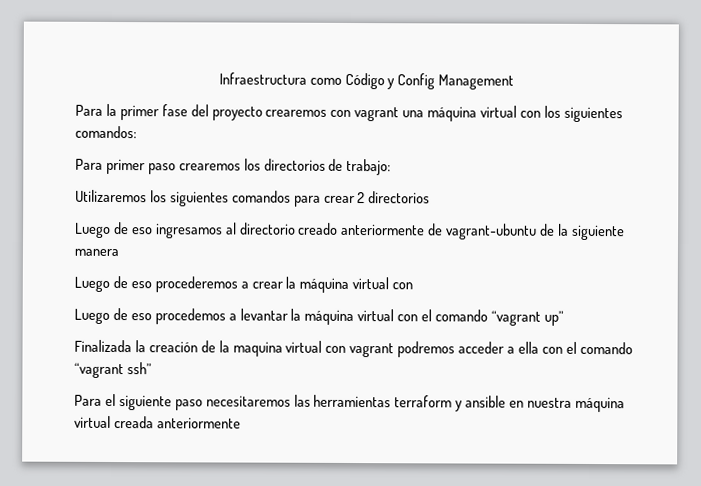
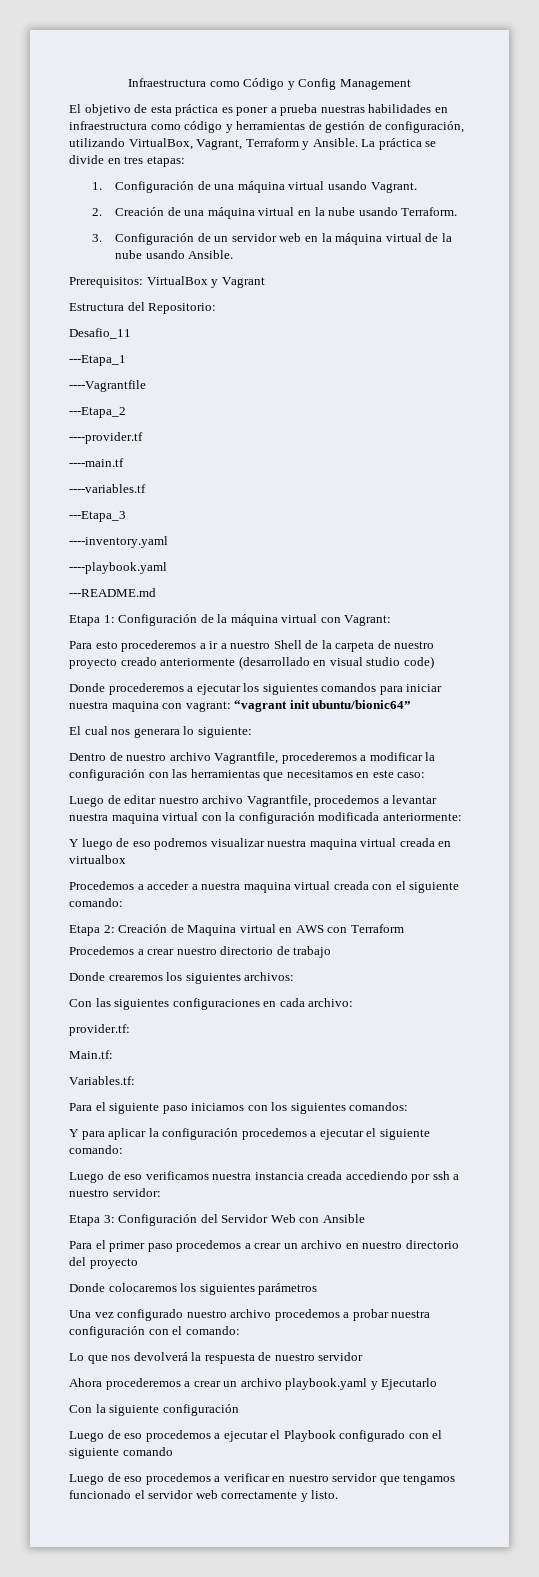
- Para la primer fase del proyecto crearemos con vagrant una máquina virtual con los siguientes comandos:
- Para primer paso crearemos los directorios de trabajo:
- Utilizaremos los siguientes comandos para crear 2 directorios
- Luego de eso ingresamos al directorio creado anteriormente de vagrant-ubuntu de la siguiente manera
- Luego de eso procederemos a crear la máquina virtual con
- Luego de eso procedemos a levantar la máquina virtual con el comando “vagrant up”
- Finalizada la creación de la maquina virtual con vagrant podremos acceder a ella con el comando “vagrant ssh”
- Para el siguiente paso necesitaremos las herramientas terraform y ansible en nuestra máquina virtual creada anteriormente
+ El objetivo de esta práctica es poner a prueba nuestras habilidades en infraestructura como código y herramientas de gestión de configuración, utilizando VirtualBox, Vagrant, Terraform y Ansible. La práctica se divide en tres etapas:
+ 1. Configuración de una máquina virtual usando Vagrant.
+ 2. Creación de una máquina virtual en la nube usando Terraform.
+ 3. Configuración de un servidor web en la máquina virtual de la nube usando Ansible.
+ Prerequisitos: VirtualBox y Vagrant
+ Estructura del Repositorio:
+ Desafio_11
+ ---Etapa_1
+ ----Vagrantfile
+ ---Etapa_2
+ ----provider.tf
+ ----main.tf
+ ----variables.tf
+ ---Etapa_3
+ ----inventory.yaml
+ ----playbook.yaml
+ ---README.md
+ Etapa 1: Configuración de la máquina virtual con Vagrant:
+ Para esto procederemos a ir a nuestro Shell de la carpeta de nuestro proyecto creado anteriormente (desarrollado en visual studio code)
+ Donde procederemos a ejecutar los siguientes comandos para iniciar nuestra maquina con vagrant: “vagrant init ubuntu/bionic64”
+ El cual nos generara lo siguiente:
+ Dentro de nuestro archivo Vagrantfile, procederemos a modificar la configuración con las herramientas que necesitamos en este caso:
+ Luego de editar nuestro archivo Vagrantfile, procedemos a levantar nuestra maquina virtual con la configuración modificada anteriormente:
+ Y luego de eso podremos visualizar nuestra maquina virtual creada en virtualbox
+ Procedemos a acceder a nuestra maquina virtual creada con el siguiente comando:
+ Etapa 2: Creación de Maquina virtual en AWS con Terraform
+ Procedemos a crear nuestro directorio de trabajo
+ Donde crearemos los siguientes archivos:
+ Con las siguientes configuraciones en cada archivo:
+ provider.tf:
+ Main.tf:
+ Variables.tf:
+ Para el siguiente paso iniciamos con los siguientes comandos:
+ Y para aplicar la configuración procedemos a ejecutar el siguiente comando:
+ Luego de eso verificamos nuestra instancia creada accediendo por ssh a nuestro servidor:
+ Etapa 3: Configuración del Servidor Web con Ansible
+ Para el primer paso procedemos a crear un archivo en nuestro directorio del proyecto
+ Donde colocaremos los siguientes parámetros
+ Una vez configurado nuestro archivo procedemos a probar nuestra configuración con el comando:
+ Lo que nos devolverá la respuesta de nuestro servidor
+ Ahora procederemos a crear un archivo playbook.yaml y Ejecutarlo
+ Con la siguiente configuración
+ Luego de eso procedemos a ejecutar el Playbook configurado con el siguiente comando
+ Luego de eso procedemos a verificar en nuestro servidor que tengamos funcionado el servidor web correctamente y listo.

